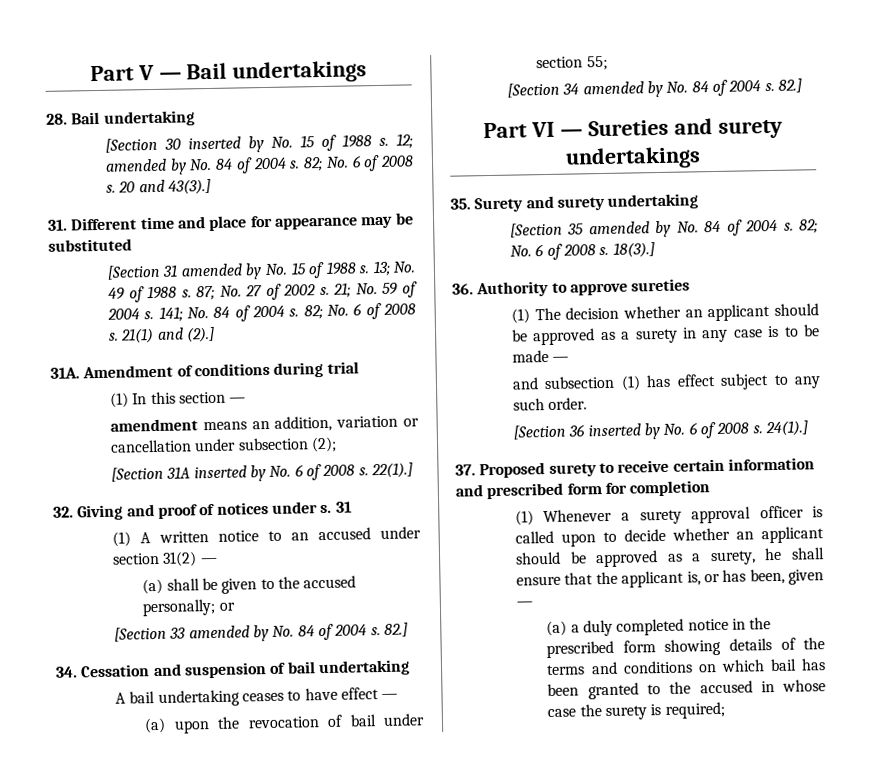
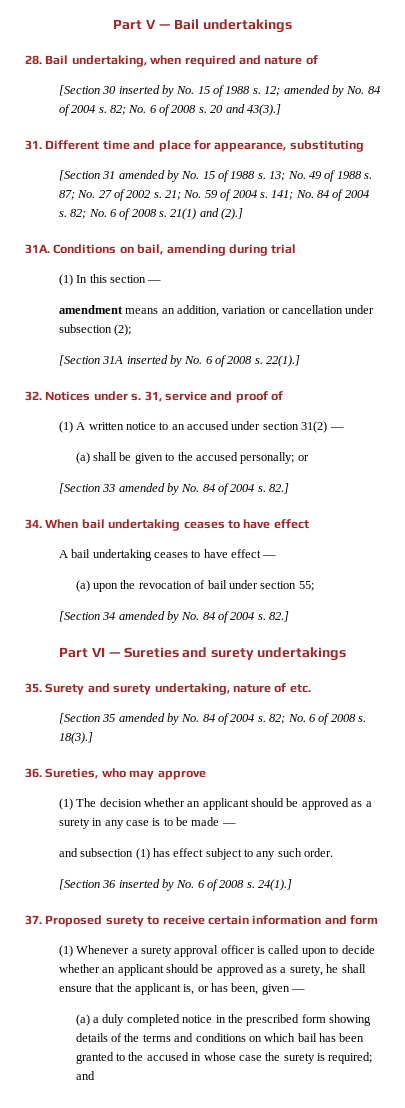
- 28. Bail undertaking
+ 28. Bail undertaking, when required and nature of
- 31. Different time and place for appearance may be substituted
+ 31. Different time and place for appearance, substituting
- Amendment of conditions during trial
+ Conditions on bail, amending during trial
- 32. Giving and proof of notices under s. 31
+ 32. Notices under s. 31, service and proof of
- 34. Cessation and suspension of bail undertaking
+ 34. When bail undertaking ceases to have effect
- 35. Surety and surety undertaking
+ 35. Surety and surety undertaking, nature of etc.
- 36. Authority to approve sureties
+ 36. Sureties, who may approve
- 37. Proposed surety to receive certain information and prescribed form for completion
+ 37. Proposed surety to receive certain information and form
- (a) a duly completed notice in the prescribed form showing details of the terms and conditions on which bail has been granted to the accused in whose case the surety is required;
+ (a) a duly completed notice in the prescribed form showing details of the terms and conditions on which bail has been granted to the accused in whose case the surety is required; and

